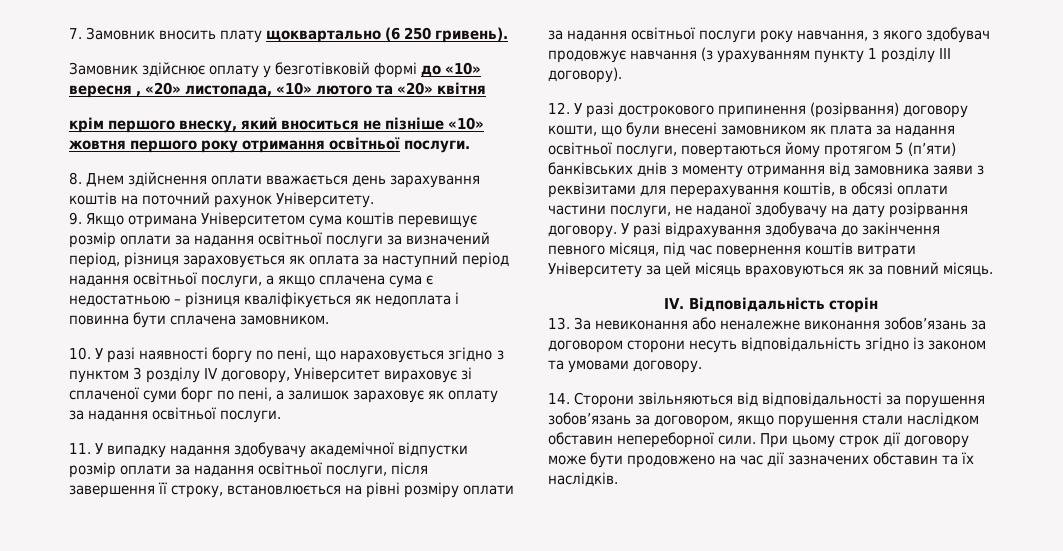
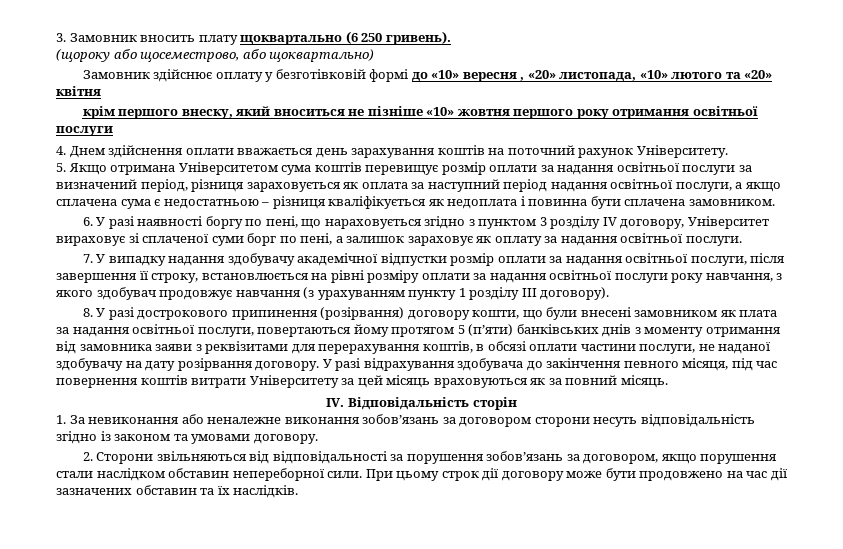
- 7. Замовник вносить плату щоквартально (6 250 гривень).
+ 3. Замовник вносить плату щоквартально (6 250 гривень).
+ (щороку або щосеместрово, або щоквартально)
- крім першого внеску, який вноситься не пізніше «10» жовтня першого року отримання освітньої послуги.
- 8. Днем здійснення оплати вважається день зарахування коштів на поточний рахунок Університету.
+ крім першого внеску, який вноситься не пізніше «10» жовтня першого року отримання освітньої послуги
+ 4. Днем здійснення оплати вважається день зарахування коштів на поточний рахунок Університету.
- 9. Якщо отримана Університетом сума коштів перевищує розмір оплати за надання освітньої послуги за визначений період, різниця зараховується як оплата за наступний період надання освітньої послуги, а якщо сплачена сума є недостатньою – різниця кваліфікується як недоплата і повинна бути сплачена замовником.
+ 5. Якщо отримана Університетом сума коштів перевищує розмір оплати за надання освітньої послуги за визначений період, різниця зараховується як оплата за наступний період надання освітньої послуги, а якщо сплачена сума є недостатньою – різниця кваліфікується як недоплата і повинна бути сплачена замовником.
- 10. У разі наявності боргу по пені, що нараховується згідно з пунктом 3 розділу IV договору, Університет вираховує зі сплаченої суми борг по пені, а залишок зараховує як оплату за надання освітньої послуги.
+ 6. У разі наявності боргу по пені, що нараховується згідно з пунктом 3 розділу IV договору, Університет вираховує зі сплаченої суми борг по пені, а залишок зараховує як оплату за надання освітньої послуги.
- 11. У випадку надання здобувачу академічної відпустки розмір оплати за надання освітньої послуги, після завершення її строку, встановлюється на рівні розміру оплати за надання освітньої послуги року навчання, з якого здобувач продовжує навчання (з урахуванням пункту 1 розділу ІІІ договору).
+ 7. У випадку надання здобувачу академічної відпустки розмір оплати за надання освітньої послуги, після завершення її строку, встановлюється на рівні розміру оплати за надання освітньої послуги року навчання, з якого здобувач продовжує навчання (з урахуванням пункту 1 розділу ІІІ договору).
- 12. У разі дострокового припинення (розірвання) договору кошти, що були внесені замовником як плата за надання освітньої послуги, повертаються йому протягом 5 (п’яти) банківських днів з моменту отримання від замовника заяви з реквізитами для перерахування коштів, в обсязі оплати частини послуги, не наданої здобувачу на дату розірвання договору.
+ 8. У разі дострокового припинення (розірвання) договору кошти, що були внесені замовником як плата за надання освітньої послуги, повертаються йому протягом 5 (п’яти) банківських днів з моменту отримання від замовника заяви з реквізитами для перерахування коштів, в обсязі оплати частини послуги, не наданої здобувачу на дату розірвання договору.
- 13. За невиконання або неналежне виконання зобов’язань за договором сторони несуть відповідальність згідно із законом та умовами договору.
+ 1. За невиконання або неналежне виконання зобов’язань за договором сторони несуть відповідальність згідно із законом та умовами договору.
- 14. Сторони звільняються від відповідальності за порушення зобов’язань за договором, якщо порушення стали наслідком обставин непереборної сили.
+ 2. Сторони звільняються від відповідальності за порушення зобов’язань за договором, якщо порушення стали наслідком обставин непереборної сили.

